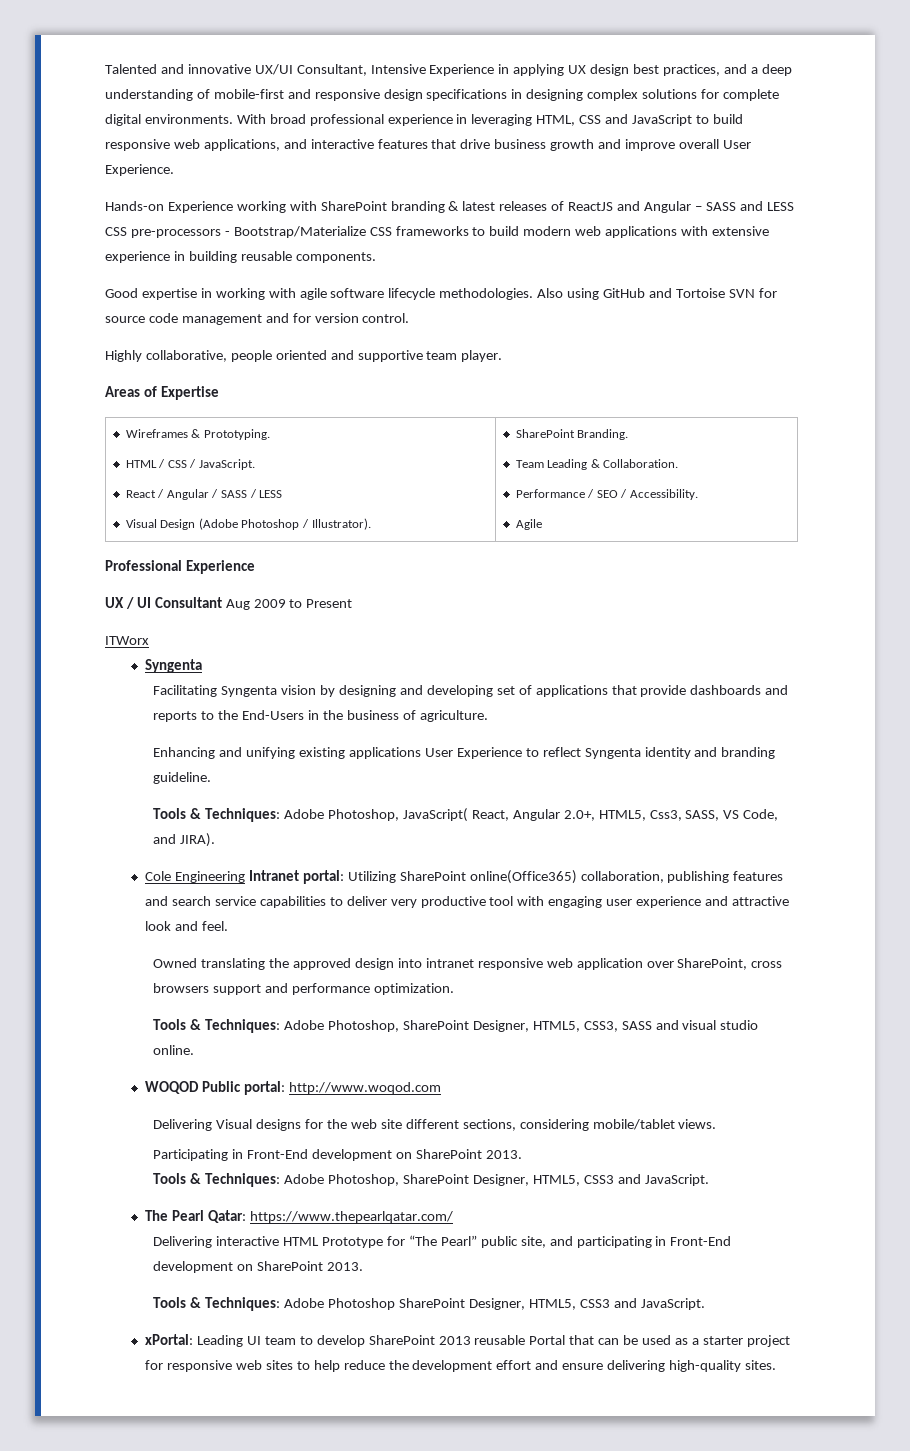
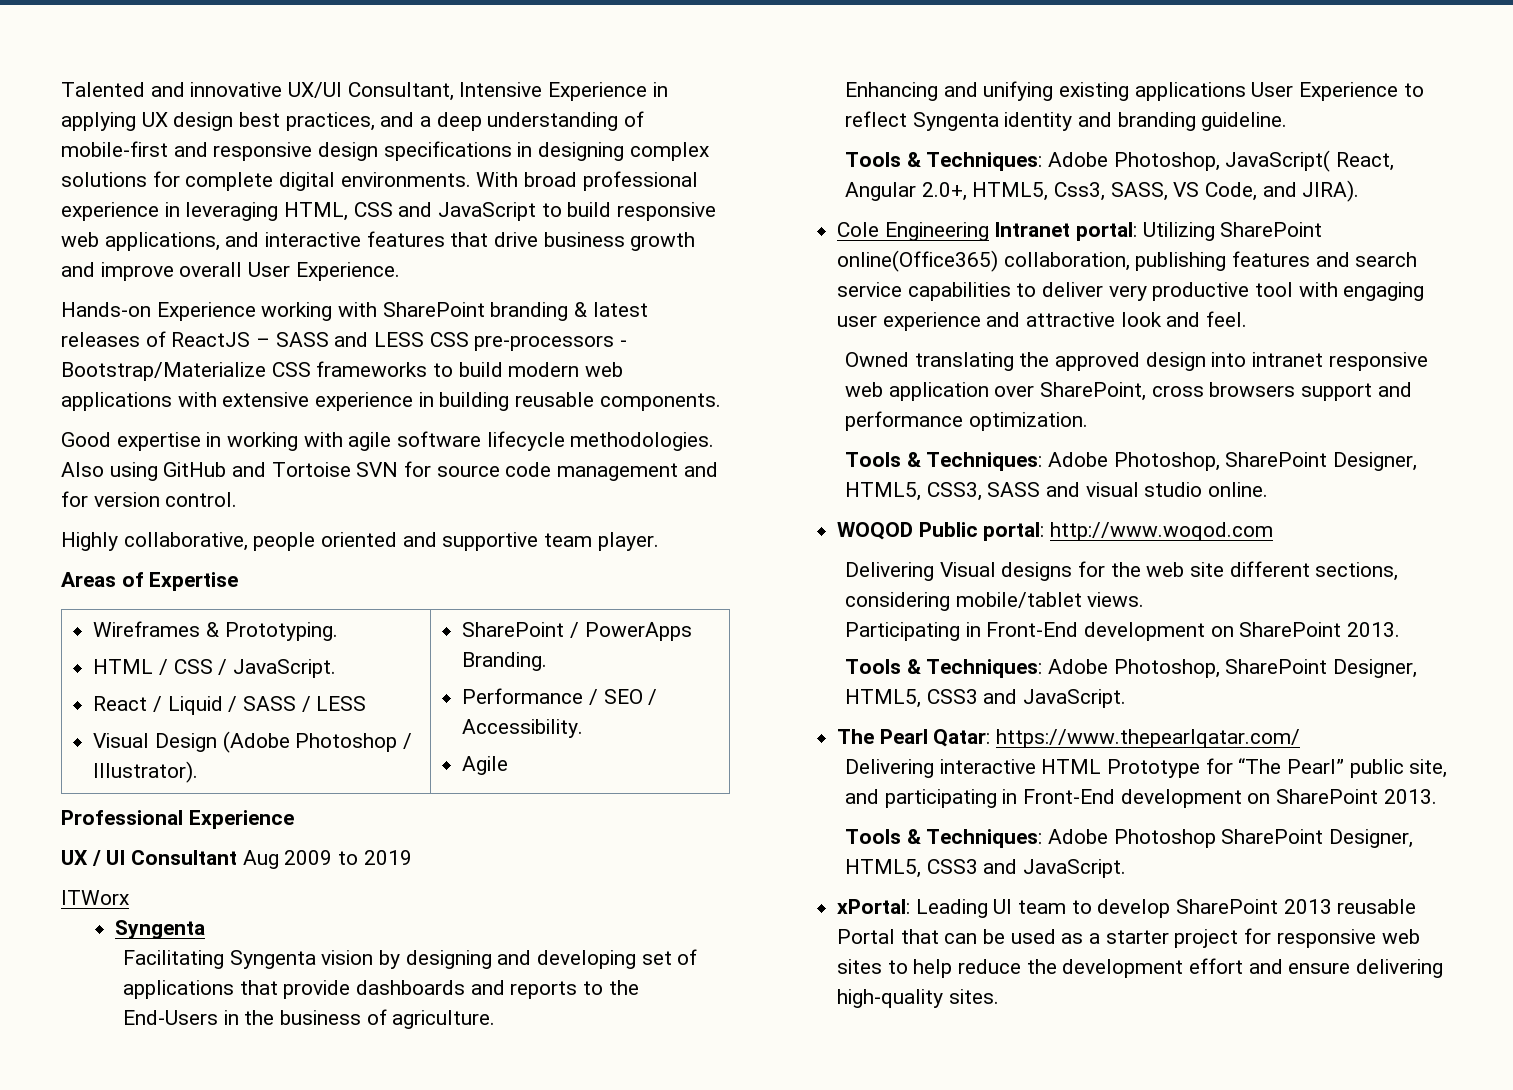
- Hands-on Experience working with SharePoint branding & latest releases of ReactJS and Angular – SASS and LESS CSS pre-processors - Bootstrap/Materialize CSS frameworks to build modern web applications with extensive experience in building reusable components.
+ Hands-on Experience working with SharePoint branding & latest releases of ReactJS – SASS and LESS CSS pre-processors - Bootstrap/Materialize CSS frameworks to build modern web applications with extensive experience in building reusable components.
  Wireframes & Prototyping.
  HTML / CSS / JavaScript.
- React / Angular / SASS / LESS
- Visual Design (Adobe Photoshop / Illustrator). | SharePoint Branding.
- Team Leading & Collaboration.
+ React / Liquid / SASS / LESS
+ Visual Design (Adobe Photoshop / Illustrator). | SharePoint / PowerApps Branding.
- UX / UI Consultant Aug 2009 to Present
+ UX / UI Consultant Aug 2009 to 2019

